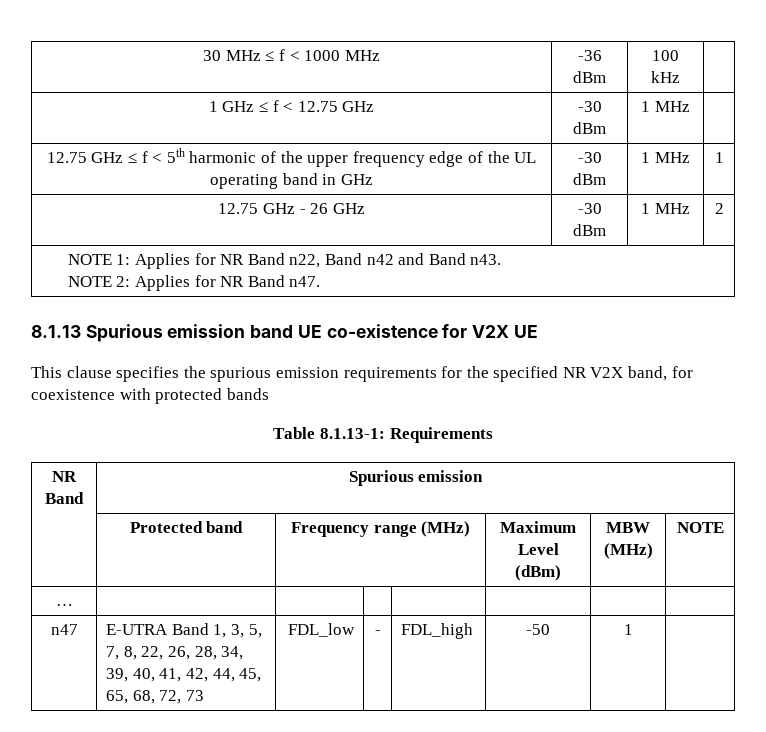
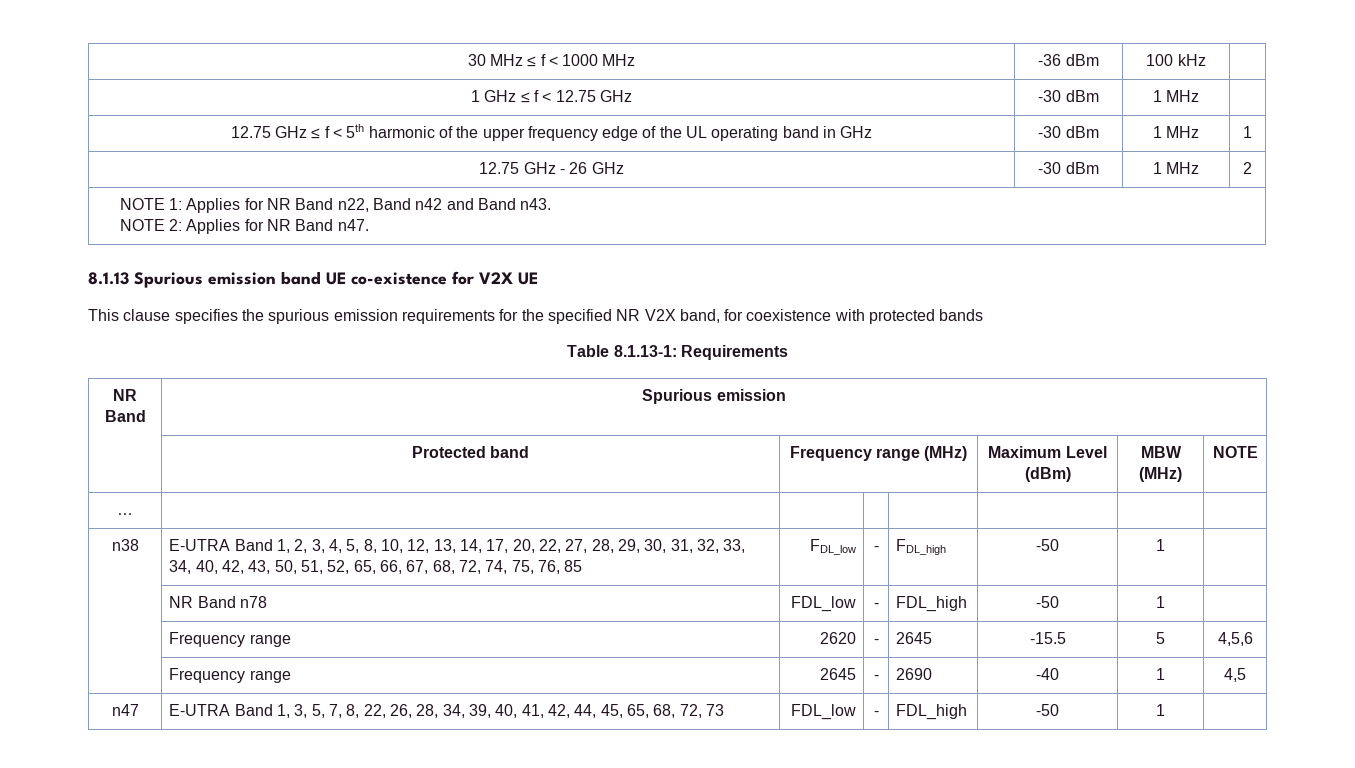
+ n38 | E-UTRA Band 1, 2, 3, 4, 5, 8, 10, 12, 13, 14, 17, 20, 22, 27, 28, 29, 30, 31, 32, 33, 34, 40, 42, 43, 50, 51, 52, 65, 66, 67, 68, 72, 74, 75, 76, 85 | FDL_low | - | FDL_high | -50 | 1 |
+ | NR Band n78 | FDL_low | - | FDL_high | -50 | 1 |
+ | Frequency range | 2620 | - | 2645 | -15.5 | 5 | 4,5,6
+ | Frequency range | 2645 | - | 2690 | -40 | 1 | 4,5

